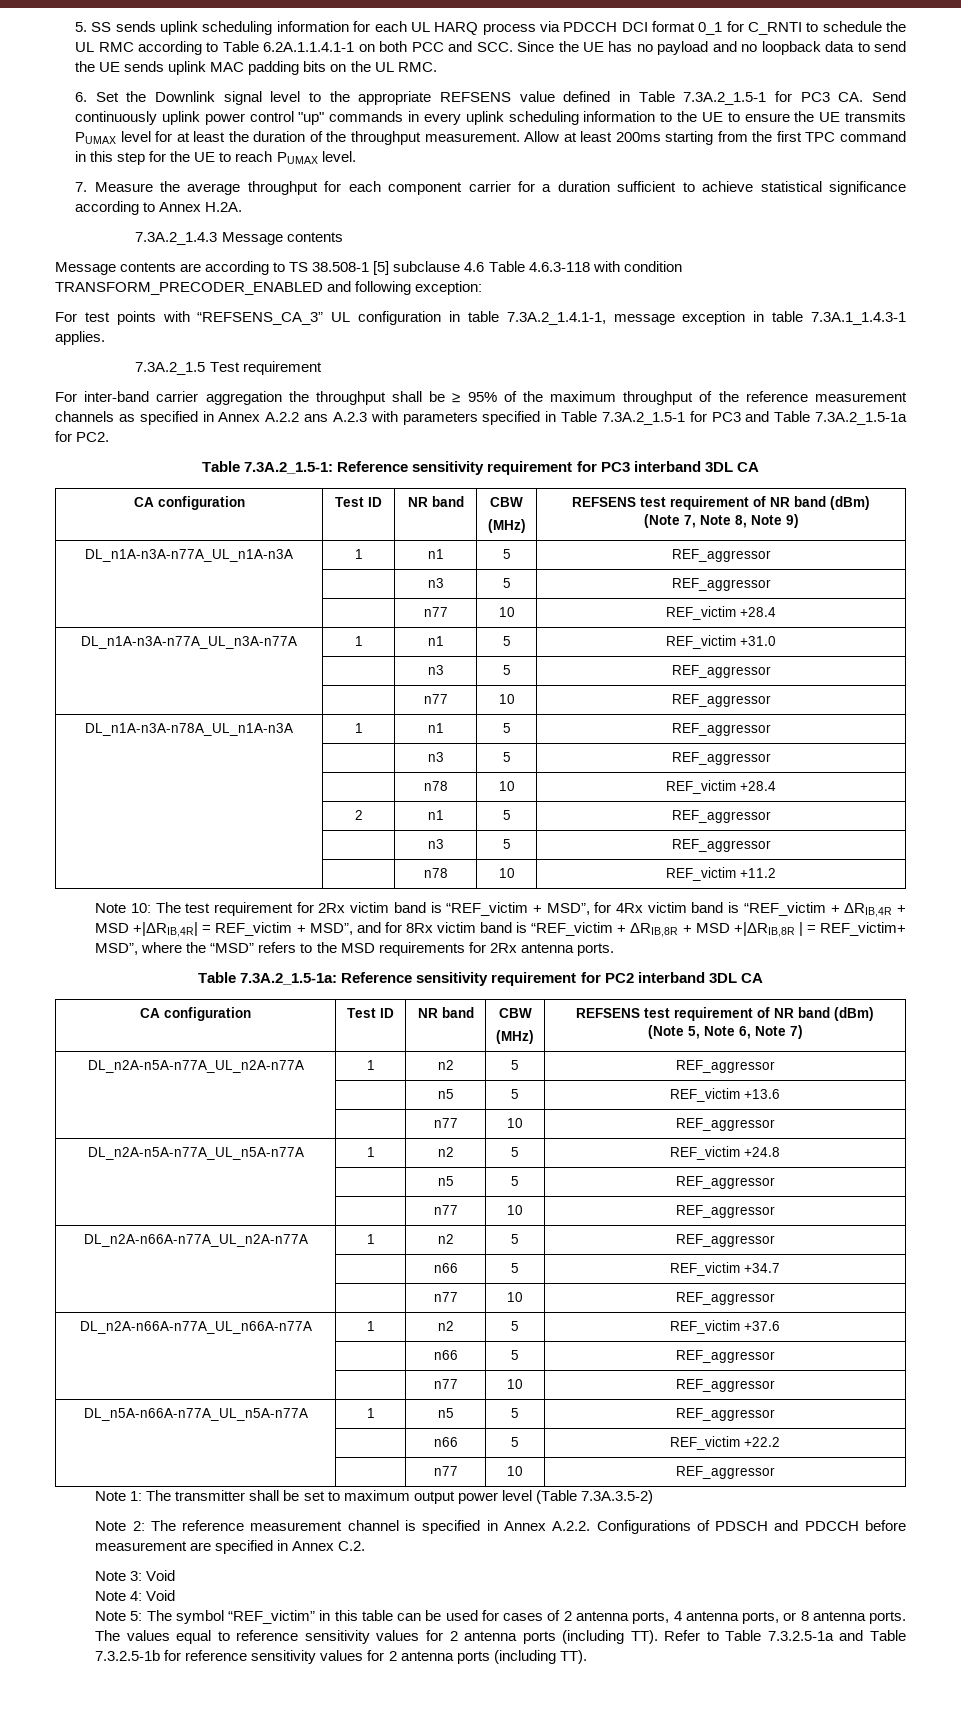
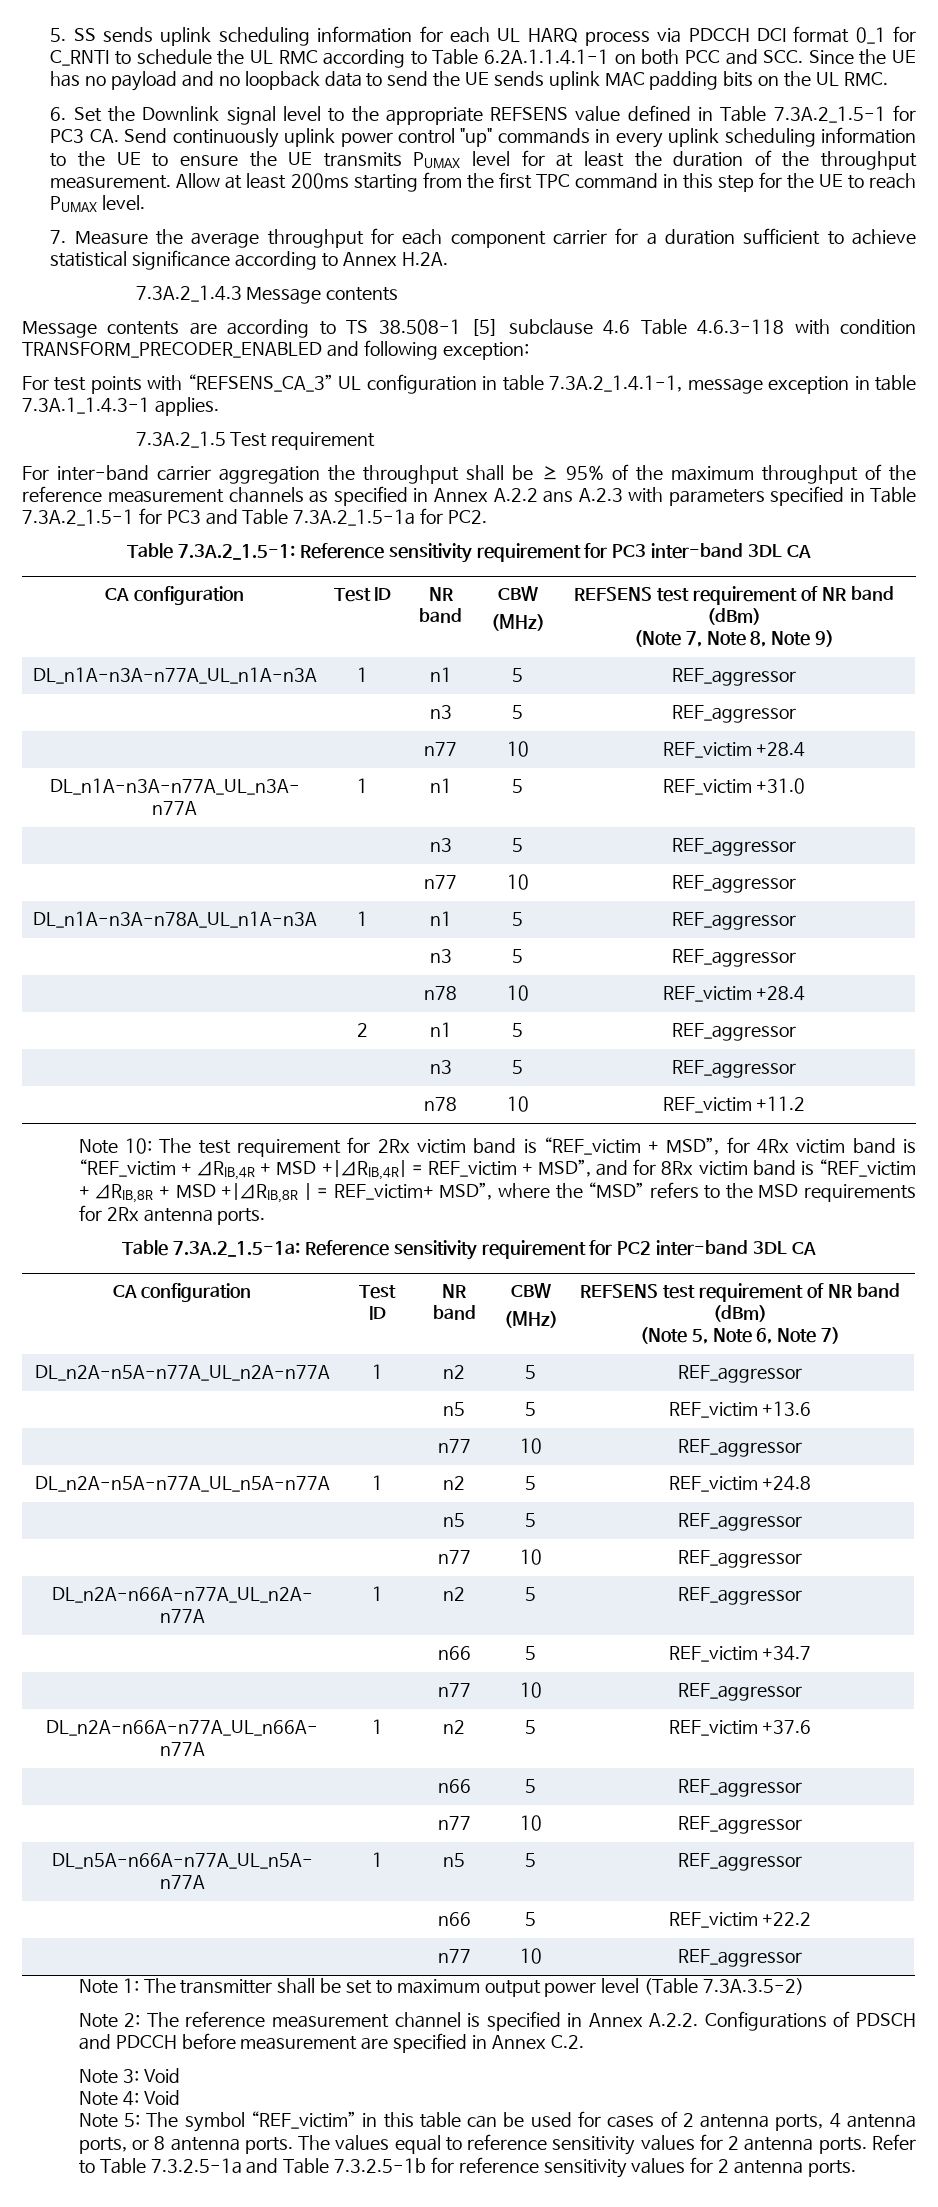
- Table 7.3A.2_1.5-1: Reference sensitivity requirement for PC3 interband 3DL CA
+ Table 7.3A.2_1.5-1: Reference sensitivity requirement for PC3 inter-band 3DL CA
- Table 7.3A.2_1.5-1a: Reference sensitivity requirement for PC2 interband 3DL CA
+ Table 7.3A.2_1.5-1a: Reference sensitivity requirement for PC2 inter-band 3DL CA
- The values equal to reference sensitivity values for 2 antenna ports (including TT). Refer to Table 7.3.2.5-1a and Table 7.3.2.5-1b for reference sensitivity values for 2 antenna ports (including TT).
+ The values equal to reference sensitivity values for 2 antenna ports. Refer to Table 7.3.2.5-1a and Table 7.3.2.5-1b for reference sensitivity values for 2 antenna ports.

